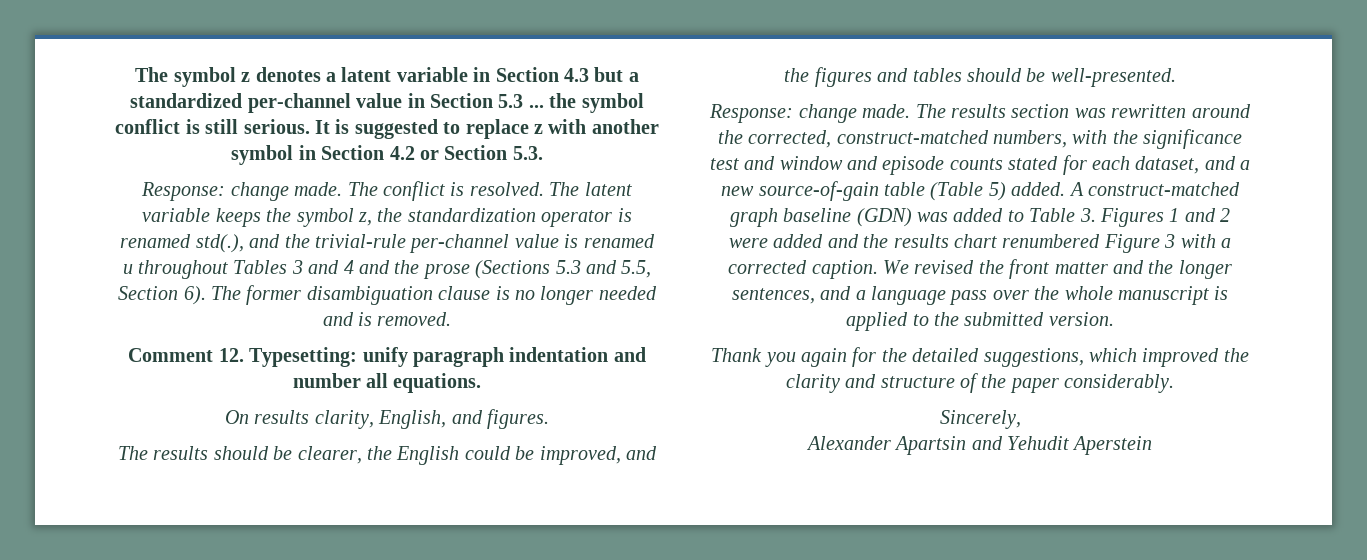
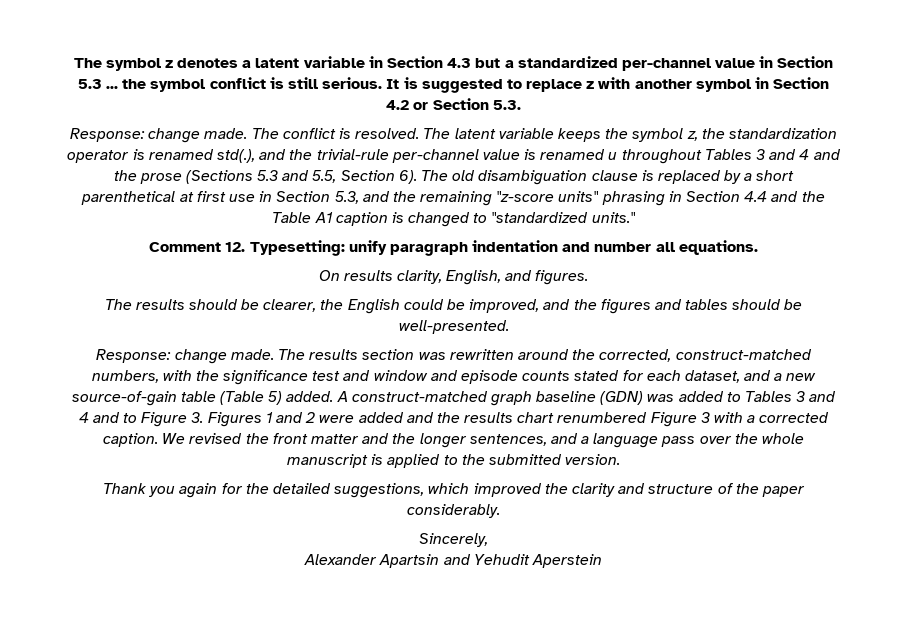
- The former disambiguation clause is no longer needed and is removed.
+ The old disambiguation clause is replaced by a short parenthetical at first use in Section 5.3, and the remaining "z-score units" phrasing in Section 4.4 and the Table A1 caption is changed to "standardized units."
- A construct-matched graph baseline (GDN) was added to Table 3. Figures 1 and 2 were added and the results chart renumbered Figure 3 with a corrected caption.
+ A construct-matched graph baseline (GDN) was added to Tables 3 and 4 and to Figure 3. Figures 1 and 2 were added and the results chart renumbered Figure 3 with a corrected caption.

